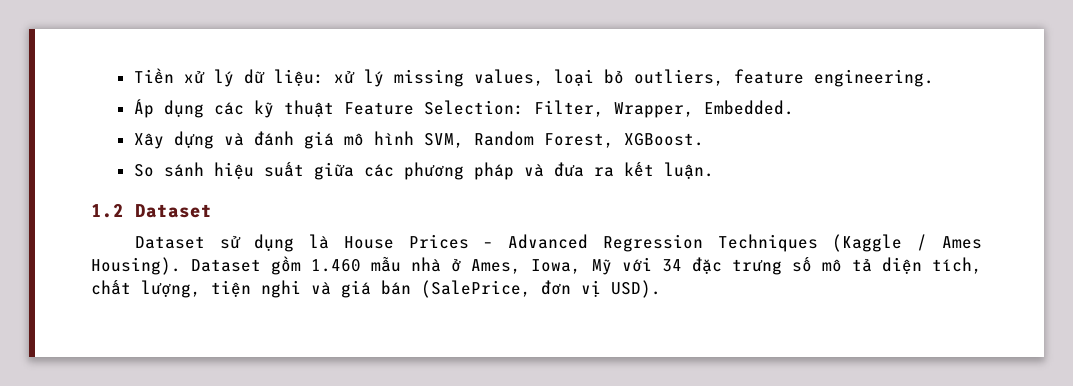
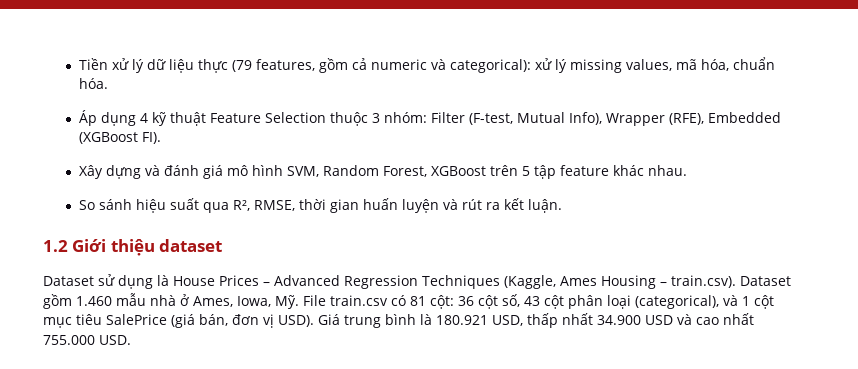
- Tiền xử lý dữ liệu: xử lý missing values, loại bỏ outliers, feature engineering.
+ Tiền xử lý dữ liệu thực (79 features, gồm cả numeric và categorical): xử lý missing values, mã hóa, chuẩn hóa.
- Áp dụng các kỹ thuật Feature Selection: Filter, Wrapper, Embedded.
+ Áp dụng 4 kỹ thuật Feature Selection thuộc 3 nhóm: Filter (F-test, Mutual Info), Wrapper (RFE), Embedded (XGBoost FI).
- Xây dựng và đánh giá mô hình SVM, Random Forest, XGBoost.
- So sánh hiệu suất giữa các phương pháp và đưa ra kết luận.
+ Xây dựng và đánh giá mô hình SVM, Random Forest, XGBoost trên 5 tập feature khác nhau.
+ So sánh hiệu suất qua R², RMSE, thời gian huấn luyện và rút ra kết luận.
- 1.2 Dataset
+ 1.2 Giới thiệu dataset
- Dataset sử dụng là House Prices – Advanced Regression Techniques (Kaggle / Ames Housing). Dataset gồm 1.460 mẫu nhà ở Ames, Iowa, Mỹ với 34 đặc trưng số mô tả diện tích, chất lượng, tiện nghi và giá bán (SalePrice, đơn vị USD).
+ Dataset sử dụng là House Prices – Advanced Regression Techniques (Kaggle, Ames Housing – train.csv). Dataset gồm 1.460 mẫu nhà ở Ames, Iowa, Mỹ. File train.csv có 81 cột: 36 cột số, 43 cột phân loại (categorical), và 1 cột mục tiêu SalePrice (giá bán, đơn vị USD). Giá trung bình là 180.921 USD, thấp nhất 34.900 USD và cao nhất 755.000 USD.

